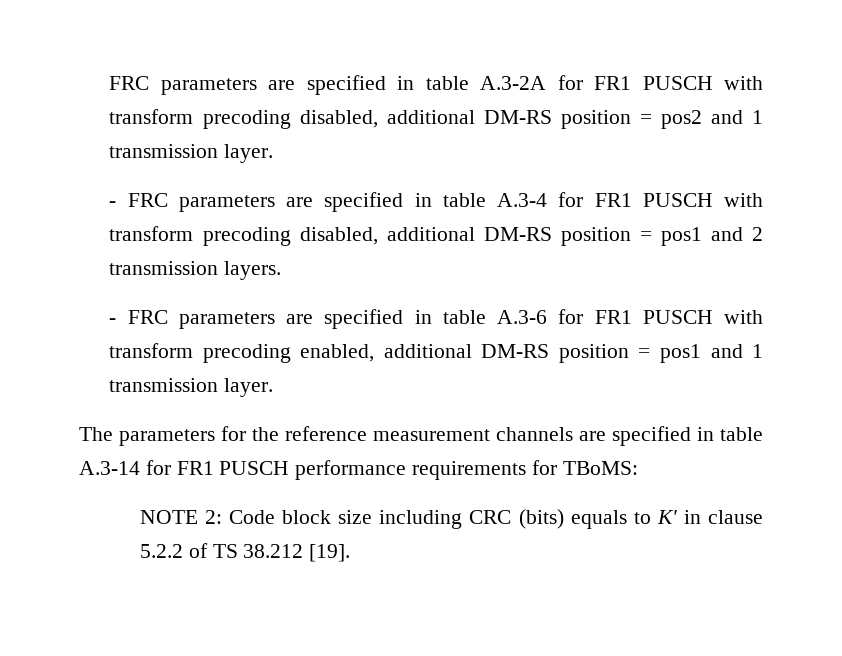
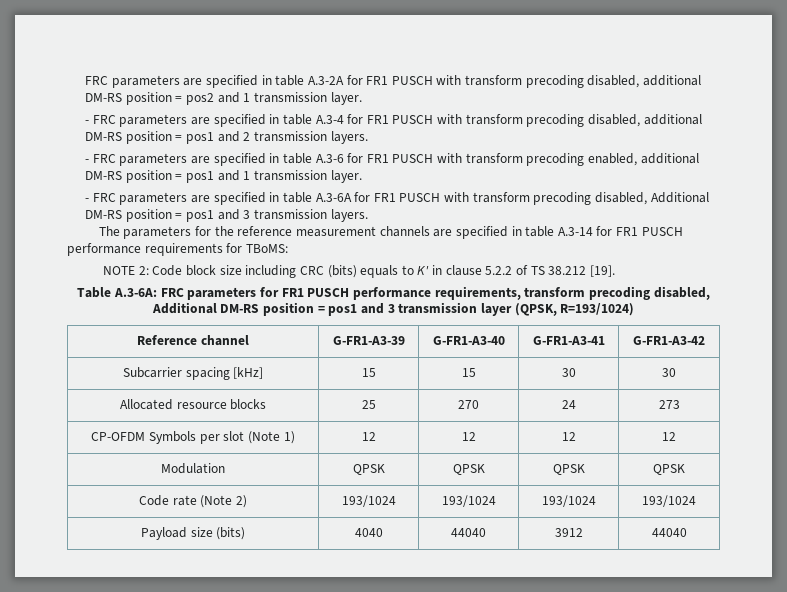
+ - FRC parameters are specified in table A.3-6A for FR1 PUSCH with transform precoding disabled, Additional DM-RS position = pos1 and 3 transmission layers.
+ Table A.3-6A: FRC parameters for FR1 PUSCH performance requirements, transform precoding disabled, Additional DM-RS position = pos1 and 3 transmission layer (QPSK, R=193/1024)
+ Reference channel | G-FR1-A3-39 | G-FR1-A3-40 | G-FR1-A3-41 | G-FR1-A3-42
+ Subcarrier spacing [kHz] | 15 | 15 | 30 | 30
+ Allocated resource blocks | 25 | 270 | 24 | 273
+ CP-OFDM Symbols per slot (Note 1) | 12 | 12 | 12 | 12
+ Modulation | QPSK | QPSK | QPSK | QPSK
+ Code rate (Note 2) | 193/1024 | 193/1024 | 193/1024 | 193/1024
+ Payload size (bits) | 4040 | 44040 | 3912 | 44040

